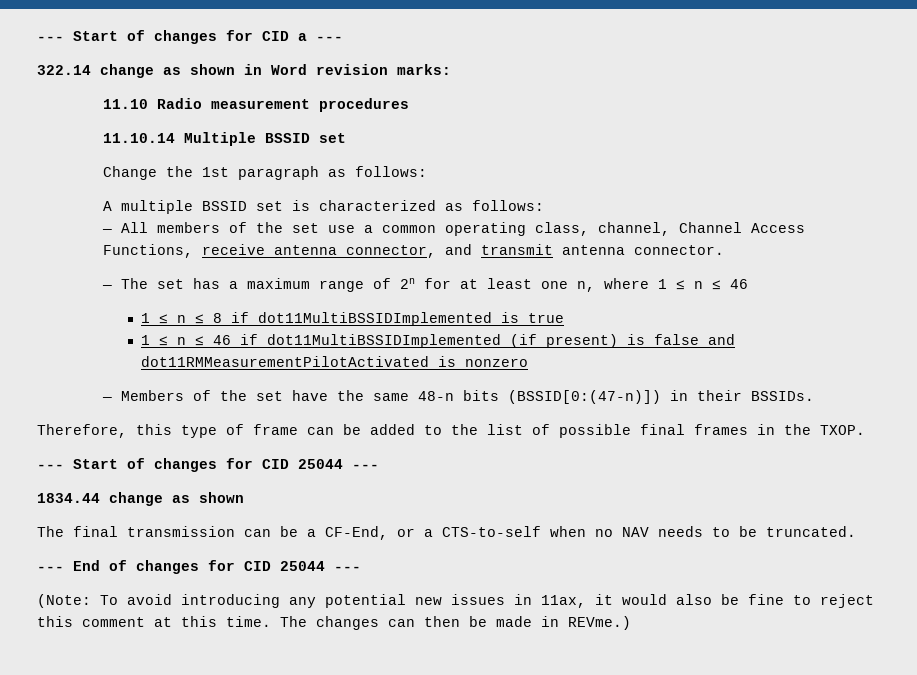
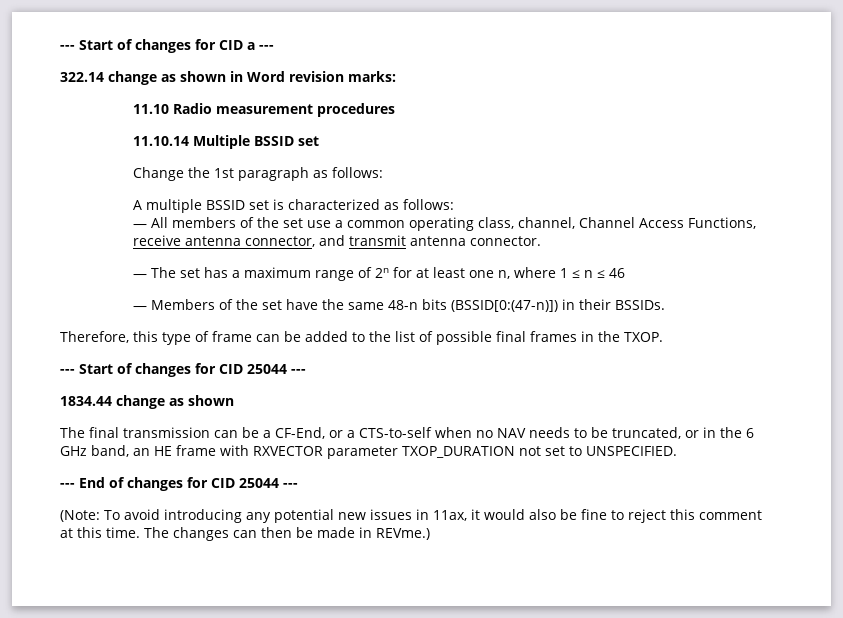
- 1 ≤ n ≤ 8 if dot11MultiBSSIDImplemented is true
- 1 ≤ n ≤ 46 if dot11MultiBSSIDImplemented (if present) is false and dot11RMMeasurementPilotActivated is nonzero
- The final transmission can be a CF-End, or a CTS-to-self when no NAV needs to be truncated.
+ The final transmission can be a CF-End, or a CTS-to-self when no NAV needs to be truncated, or in the 6 GHz band, an HE frame with RXVECTOR parameter TXOP_DURATION not set to UNSPECIFIED.

